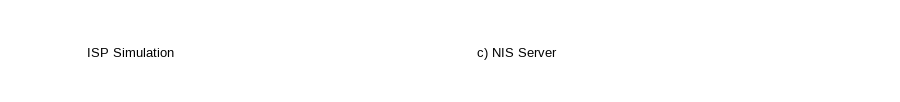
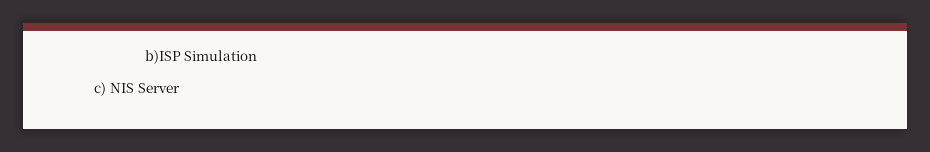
- ISP Simulation
+ b)ISP Simulation

